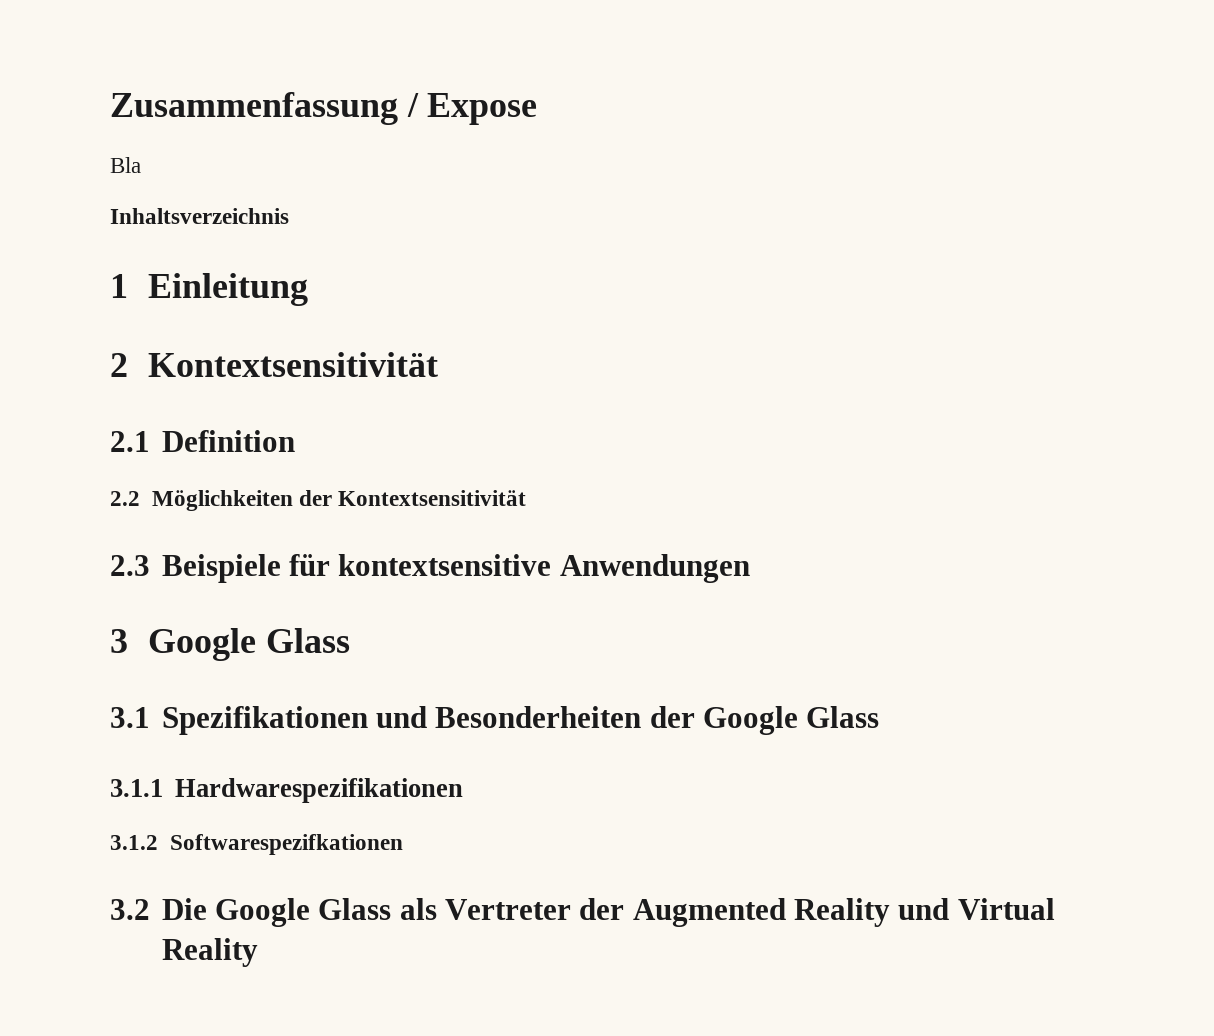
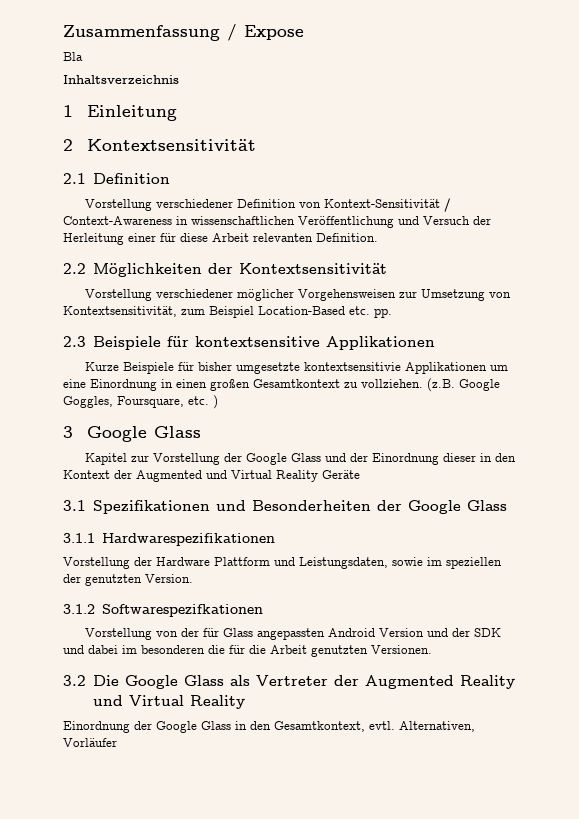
+ Vorstellung verschiedener Definition von Kontext-Sensitivität / Context-Awareness in wissenschaftlichen Veröffentlichung und Versuch der Herleitung einer für diese Arbeit relevanten Definition.
  2.2 Möglichkeiten der Kontextsensitivität
- 2.3 Beispiele für kontextsensitive Anwendungen
+ Vorstellung verschiedener möglicher Vorgehensweisen zur Umsetzung von Kontextsensitivität, zum Beispiel Location-Based etc. pp.
+ 2.3 Beispiele für kontextsensitive Applikationen
+ Kurze Beispiele für bisher umgesetzte kontextsensitivie Applikationen um eine Einordnung in einen großen Gesamtkontext zu vollziehen. (z.B. Google Goggles, Foursquare, etc. )
  3 Google Glass
+ Kapitel zur Vorstellung der Google Glass und der Einordnung dieser in den Kontext der Augmented und Virtual Reality Geräte
+ Vorstellung der Hardware Plattform und Leistungsdaten, sowie im speziellen der genutzten Version.
  3.1.2 Softwarespezifkationen
+ Vorstellung von der für Glass angepassten Android Version und der SDK und dabei im besonderen die für die Arbeit genutzten Versionen.
+ Einordnung der Google Glass in den Gesamtkontext, evtl. Alternativen, Vorläufer

